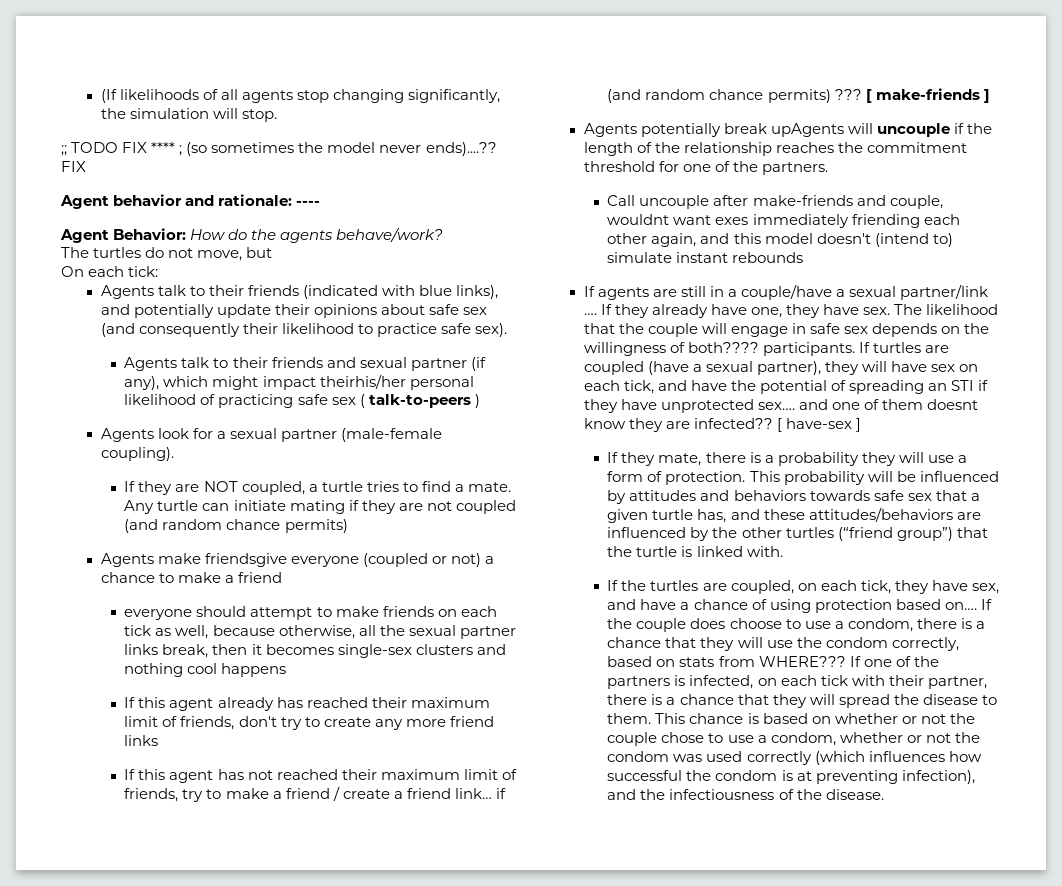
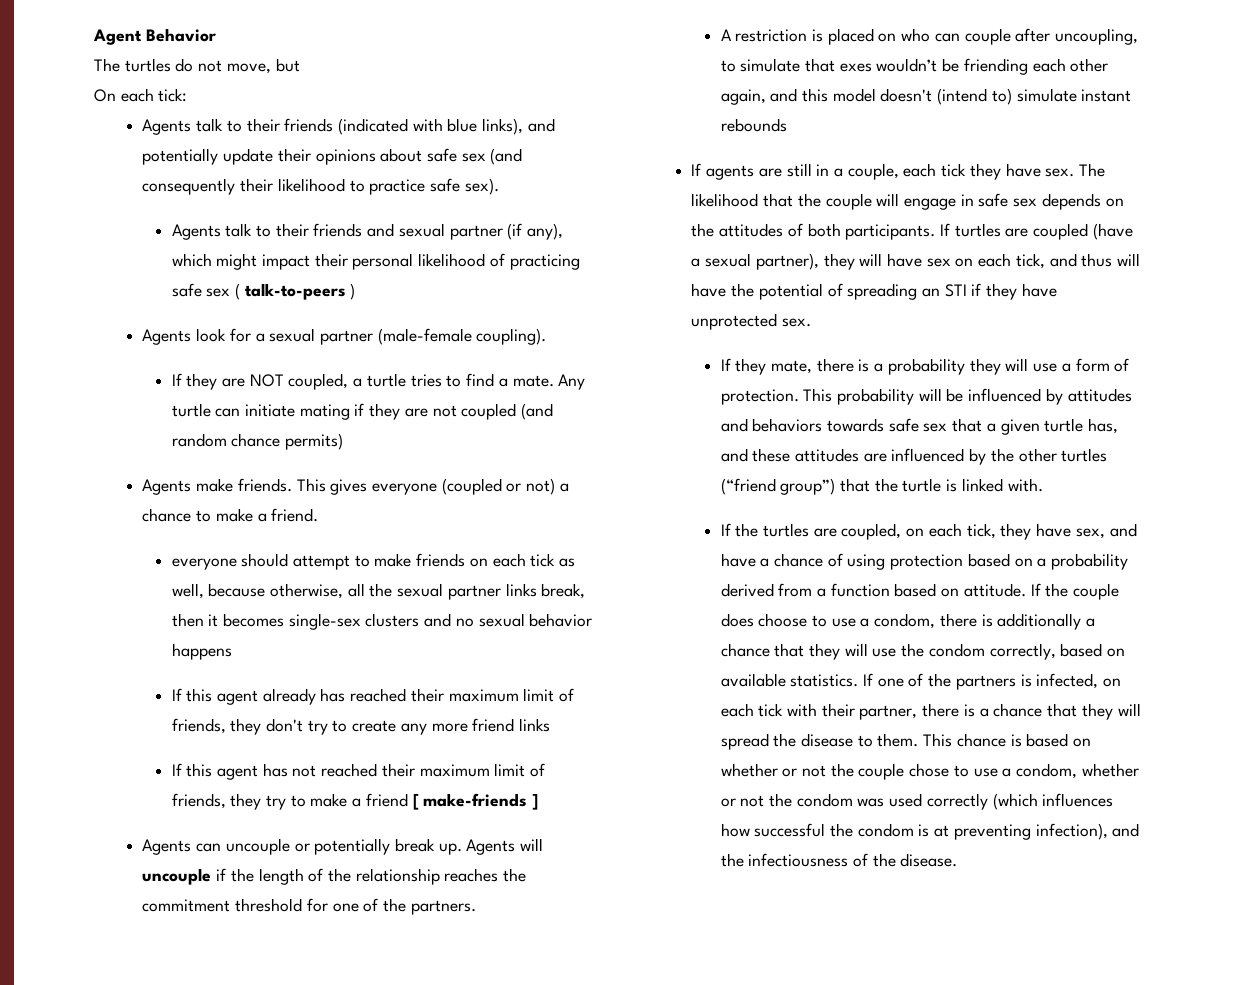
- (If likelihoods of all agents stop changing significantly, the simulation will stop.
- ;; TODO FIX **** ; (so sometimes the model never ends)....?? FIX
- Agent behavior and rationale: ----
- Agent Behavior: How do the agents behave/work?
+ Agent Behavior
- Agents talk to their friends and sexual partner (if any), which might impact theirhis/her personal likelihood of practicing safe sex ( talk-to-peers )
+ Agents talk to their friends and sexual partner (if any), which might impact their personal likelihood of practicing safe sex ( talk-to-peers )
- Agents make friendsgive everyone (coupled or not) a chance to make a friend
+ Agents make friends. This gives everyone (coupled or not) a chance to make a friend.
- everyone should attempt to make friends on each tick as well, because otherwise, all the sexual partner links break, then it becomes single-sex clusters and nothing cool happens
+ everyone should attempt to make friends on each tick as well, because otherwise, all the sexual partner links break, then it becomes single-sex clusters and no sexual behavior happens
- If this agent already has reached their maximum limit of friends, don't try to create any more friend links
+ If this agent already has reached their maximum limit of friends, they don't try to create any more friend links
- If this agent has not reached their maximum limit of friends, try to make a friend / create a friend link… if (and random chance permits) ??? [ make-friends ]
- Agents potentially break upAgents will uncouple if the length of the relationship reaches the commitment threshold for one of the partners.
+ If this agent has not reached their maximum limit of friends, they try to make a friend [ make-friends ]
+ Agents can uncouple or potentially break up. Agents will uncouple if the length of the relationship reaches the commitment threshold for one of the partners.
- Call uncouple after make-friends and couple, wouldnt want exes immediately friending each other again, and this model doesn't (intend to) simulate instant rebounds
+ A restriction is placed on who can couple after uncoupling, to simulate that exes wouldn’t be friending each other again, and this model doesn't (intend to) simulate instant rebounds
- If agents are still in a couple/have a sexual partner/link …. If they already have one, they have sex.
+ If agents are still in a couple, each tick they have sex.
- The likelihood that the couple will engage in safe sex depends on the willingness of both???? participants.
+ The likelihood that the couple will engage in safe sex depends on the attitudes of both participants.
- If turtles are coupled (have a sexual partner), they will have sex on each tick, and have the potential of spreading an STI if they have unprotected sex…. and one of them doesnt know they are infected?? [ have-sex ]
+ If turtles are coupled (have a sexual partner), they will have sex on each tick, and thus will have the potential of spreading an STI if they have unprotected sex.
- This probability will be influenced by attitudes and behaviors towards safe sex that a given turtle has, and these attitudes/behaviors are influenced by the other turtles (“friend group”) that the turtle is linked with.
+ This probability will be influenced by attitudes and behaviors towards safe sex that a given turtle has, and these attitudes are influenced by the other turtles (“friend group”) that the turtle is linked with.
- If the turtles are coupled, on each tick, they have sex, and have a chance of using protection based on….
+ If the turtles are coupled, on each tick, they have sex, and have a chance of using protection based on a probability derived from a function based on attitude.
- If the couple does choose to use a condom, there is a chance that they will use the condom correctly, based on stats from WHERE???
+ If the couple does choose to use a condom, there is additionally a chance that they will use the condom correctly, based on available statistics.

